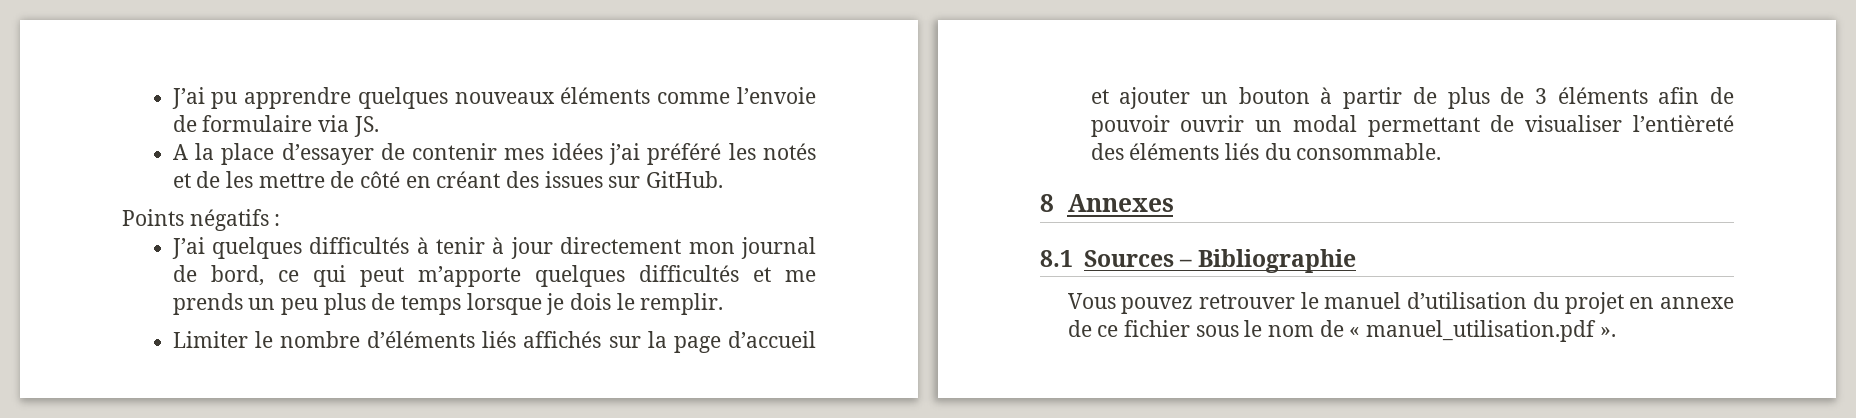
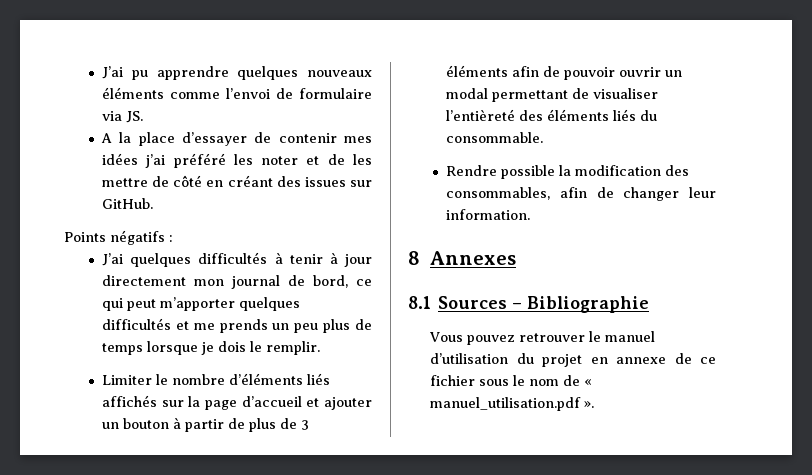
- J’ai pu apprendre quelques nouveaux éléments comme l’envoie de formulaire via JS.
+ J’ai pu apprendre quelques nouveaux éléments comme l’envoi de formulaire via JS.
- A la place d’essayer de contenir mes idées j’ai préféré les notés et de les mettre de côté en créant des issues sur GitHub.
+ A la place d’essayer de contenir mes idées j’ai préféré les noter et de les mettre de côté en créant des issues sur GitHub.
- J’ai quelques difficultés à tenir à jour directement mon journal de bord, ce qui peut m’apporte quelques difficultés et me prends un peu plus de temps lorsque je dois le remplir.
+ J’ai quelques difficultés à tenir à jour directement mon journal de bord, ce qui peut m’apporter quelques difficultés et me prends un peu plus de temps lorsque je dois le remplir.
+ Rendre possible la modification des consommables, afin de changer leur information.

